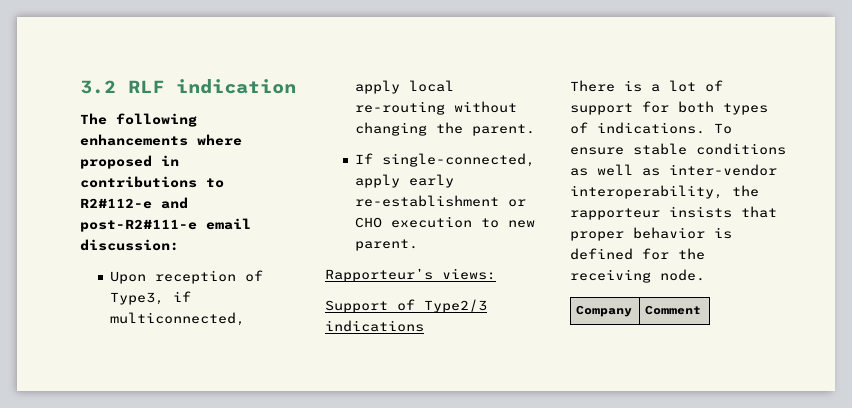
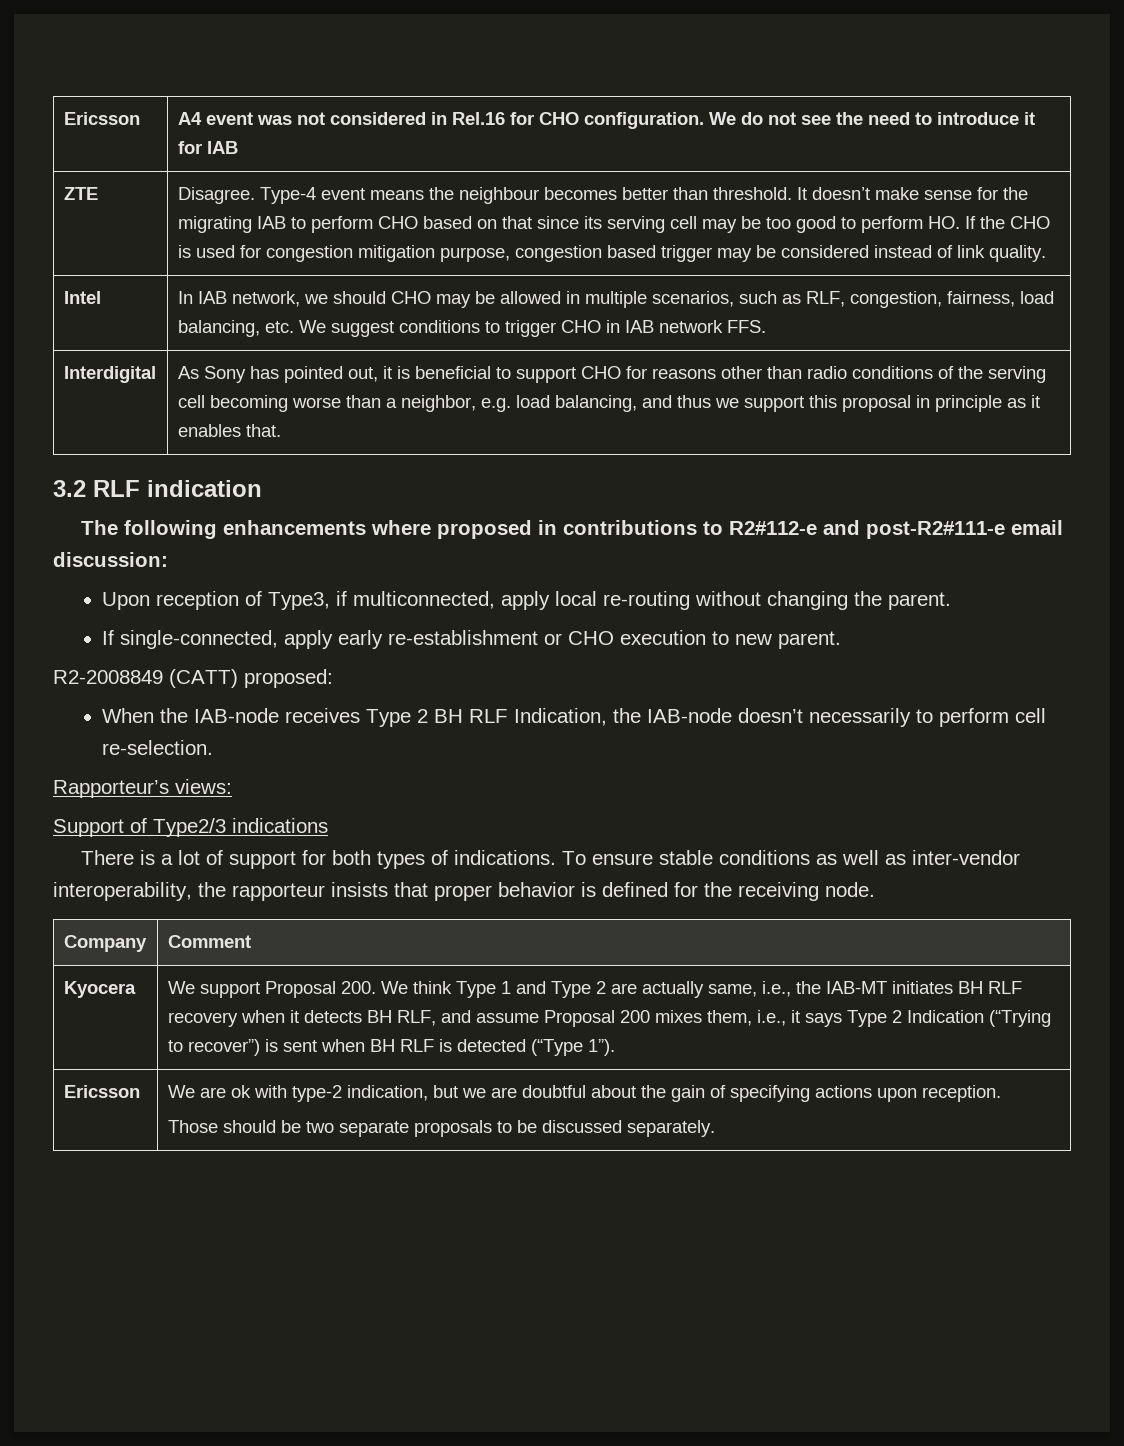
+ Ericsson | A4 event was not considered in Rel.16 for CHO configuration. We do not see the need to introduce it for IAB
+ ZTE | Disagree. Type-4 event means the neighbour becomes better than threshold. It doesn’t make sense for the migrating IAB to perform CHO based on that since its serving cell may be too good to perform HO. If the CHO is used for congestion mitigation purpose, congestion based trigger may be considered instead of link quality.
+ Intel | In IAB network, we should CHO may be allowed in multiple scenarios, such as RLF, congestion, fairness, load balancing, etc. We suggest conditions to trigger CHO in IAB network FFS.
+ Interdigital | As Sony has pointed out, it is beneficial to support CHO for reasons other than radio conditions of the serving cell becoming worse than a neighbor, e.g. load balancing, and thus we support this proposal in principle as it enables that.
+ R2-2008849 (CATT) proposed:
+ When the IAB-node receives Type 2 BH RLF Indication, the IAB-node doesn’t necessarily to perform cell re-selection.
+ Kyocera | We support Proposal 200. We think Type 1 and Type 2 are actually same, i.e., the IAB-MT initiates BH RLF recovery when it detects BH RLF, and assume Proposal 200 mixes them, i.e., it says Type 2 Indication (“Trying to recover”) is sent when BH RLF is detected (“Type 1”).
+ Ericsson | We are ok with type-2 indication, but we are doubtful about the gain of specifying actions upon reception.
+ Those should be two separate proposals to be discussed separately.

